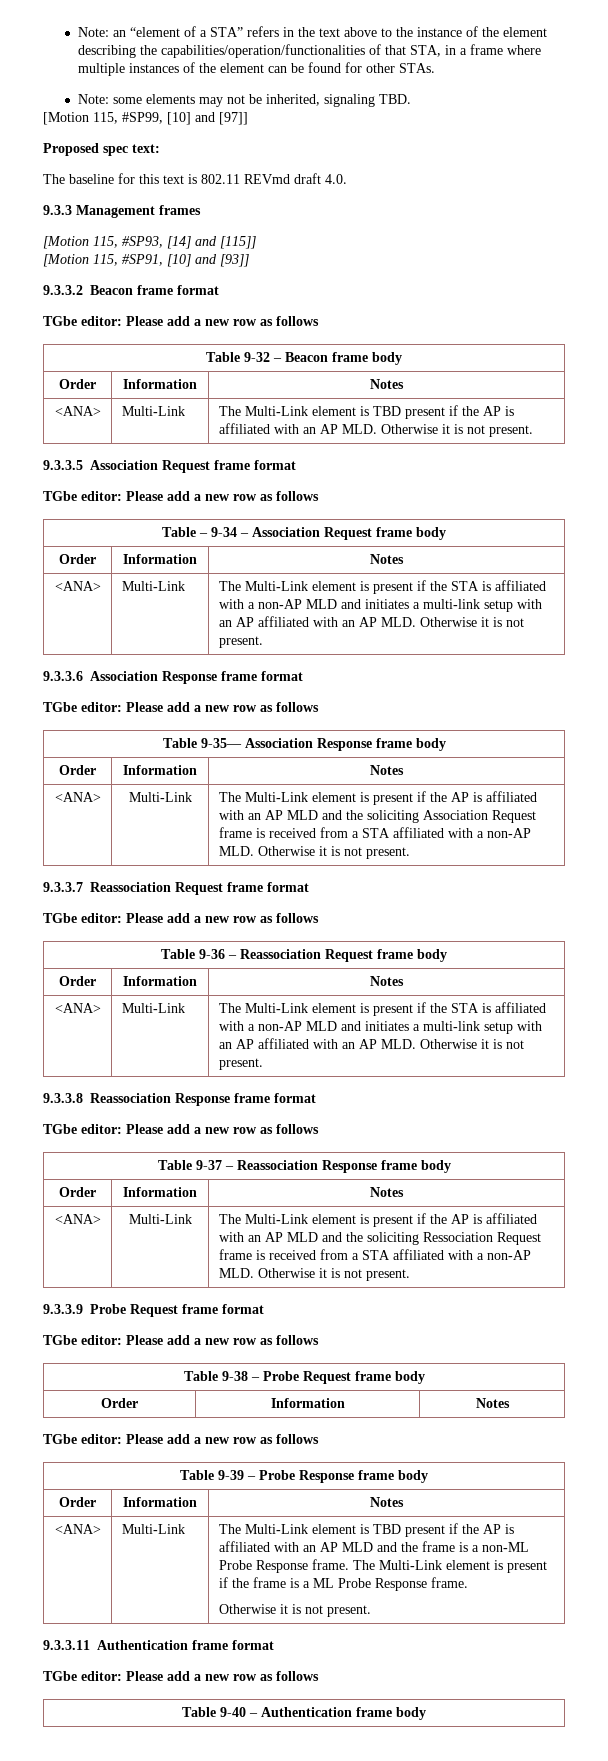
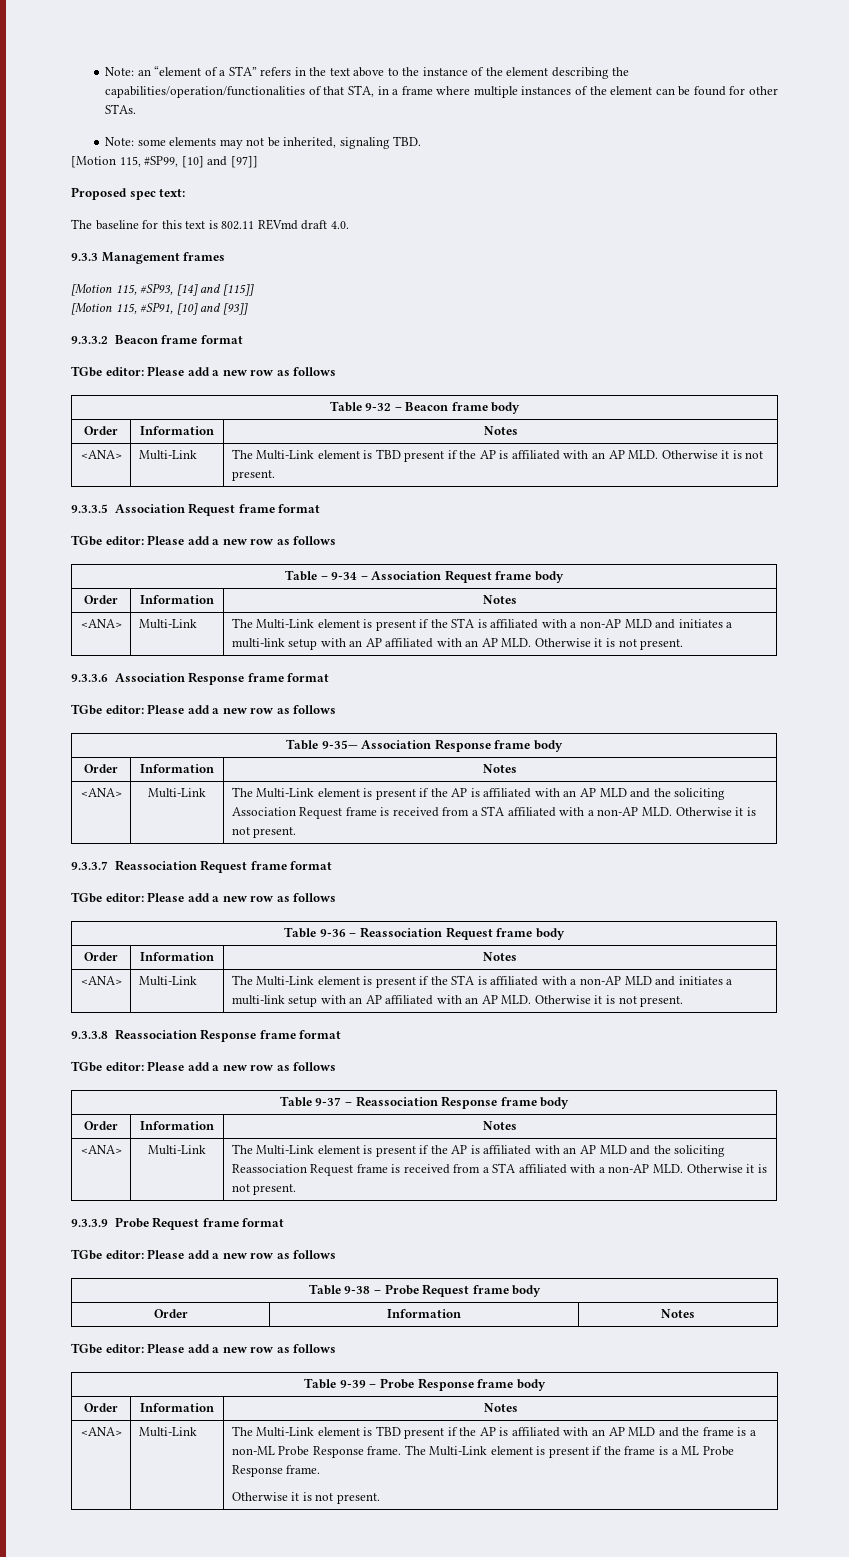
- <ANA> | Multi-Link | The Multi-Link element is present if the AP is affiliated with an AP MLD and the soliciting Ressociation Request frame is received from a STA affiliated with a non-AP MLD. Otherwise it is not present.
+ <ANA> | Multi-Link | The Multi-Link element is present if the AP is affiliated with an AP MLD and the soliciting Reassociation Request frame is received from a STA affiliated with a non-AP MLD. Otherwise it is not present.
- 9.3.3.11 Authentication frame format
- TGbe editor: Please add a new row as follows
- Table 9-40 – Authentication frame body

